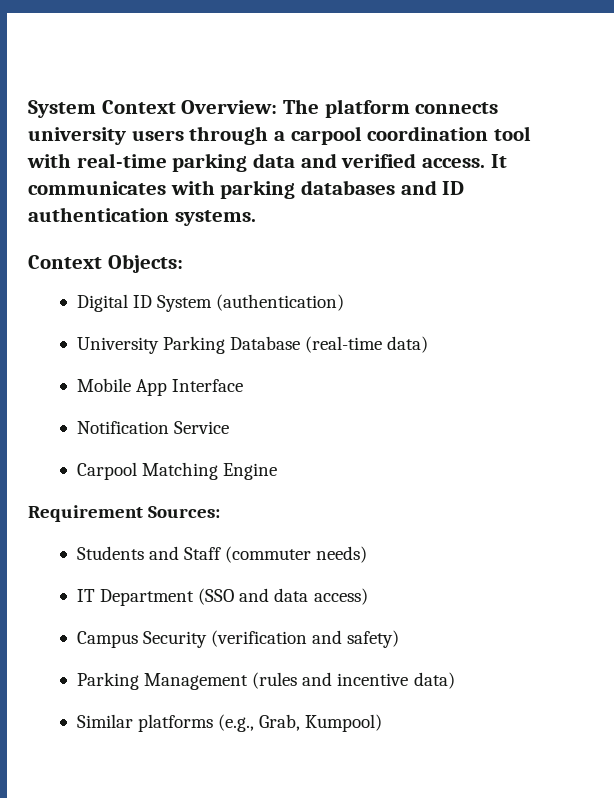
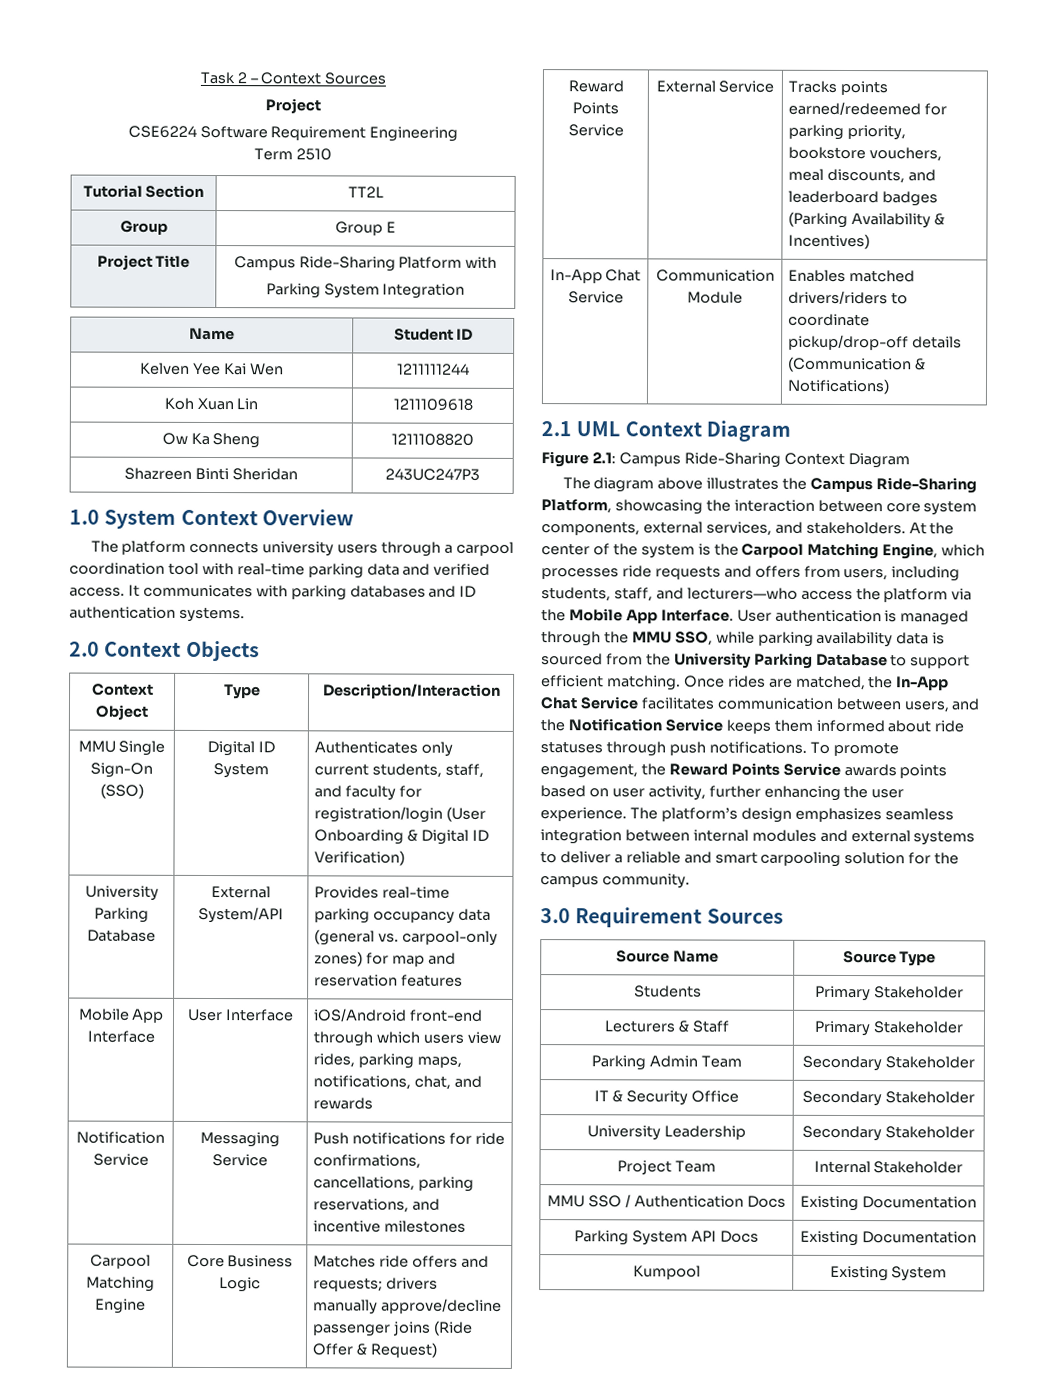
- System Context Overview: The platform connects university users through a carpool coordination tool with real-time parking data and verified access.
+ Task 2 – Context Sources
+ Project
+ CSE6224 Software Requirement Engineering
+ Term 2510
+ Tutorial Section | TT2L
+ Group | Group E
+ Project Title | Campus Ride-Sharing Platform with
+ Parking System Integration
+ Name | Student ID
+ Kelven Yee Kai Wen | 1211111244
+ Koh Xuan Lin | 1211109618
+ Ow Ka Sheng | 1211108820
+ Shazreen Binti Sheridan | 243UC247P3
+ 1.0 System Context Overview
+ The platform connects university users through a carpool coordination tool with real-time parking data and verified access.
- Context Objects:
- Digital ID System (authentication)
- University Parking Database (real-time data)
- Mobile App Interface
- Notification Service
- Carpool Matching Engine
- Requirement Sources:
- Students and Staff (commuter needs)
- IT Department (SSO and data access)
- Campus Security (verification and safety)
- Parking Management (rules and incentive data)
- Similar platforms (e.g., Grab, Kumpool)
+ 2.0 Context Objects
+ Context Object | Type | Description/Interaction
+ MMU Single Sign-On (SSO) | Digital ID System | Authenticates only current students, staff, and faculty for registration/login (User Onboarding & Digital ID Verification)
+ University Parking Database | External System/API | Provides real-time parking occupancy data (general vs. carpool-only zones) for map and reservation features
+ Mobile App Interface | User Interface | iOS/Android front-end through which users view rides, parking maps, notifications, chat, and rewards
+ Notification Service | Messaging Service | Push notifications for ride confirmations, cancellations, parking reservations, and incentive milestones
+ Carpool Matching Engine | Core Business Logic | Matches ride offers and requests; drivers manually approve/decline passenger joins (Ride Offer & Request)
+ Reward Points Service | External Service | Tracks points earned/redeemed for parking priority, bookstore vouchers, meal discounts, and leaderboard badges (Parking Availability & Incentives)
+ In-App Chat Service | Communication Module | Enables matched drivers/riders to coordinate pickup/drop-off details (Communication & Notifications)
+ 2.1 UML Context Diagram
+ Figure 2.1: Campus Ride-Sharing Context Diagram
+ The diagram above illustrates the Campus Ride-Sharing Platform, showcasing the interaction between core system components, external services, and stakeholders. At the center of the system is the Carpool Matching Engine, which processes ride requests and offers from users, including students, staff, and lecturers—who access the platform via the Mobile App Interface. User authentication is managed through the MMU SSO, while parking availability data is sourced from the University Parking Database to support efficient matching. Once rides are matched, the In-App Chat Service facilitates communication between users, and the Notification Service keeps them informed about ride statuses through push notifications. To promote engagement, the Reward Points Service awards points based on user activity, further enhancing the user experience. The platform’s design emphasizes seamless integration between internal modules and external systems to deliver a reliable and smart carpooling solution for the campus community.
+ 3.0 Requirement Sources
+ Source Name | Source Type
+ Students | Primary Stakeholder
+ Lecturers & Staff | Primary Stakeholder
+ Parking Admin Team | Secondary Stakeholder
+ IT & Security Office | Secondary Stakeholder
+ University Leadership | Secondary Stakeholder
+ Project Team | Internal Stakeholder
+ MMU SSO / Authentication Docs | Existing Documentation
+ Parking System API Docs | Existing Documentation
+ Kumpool | Existing System

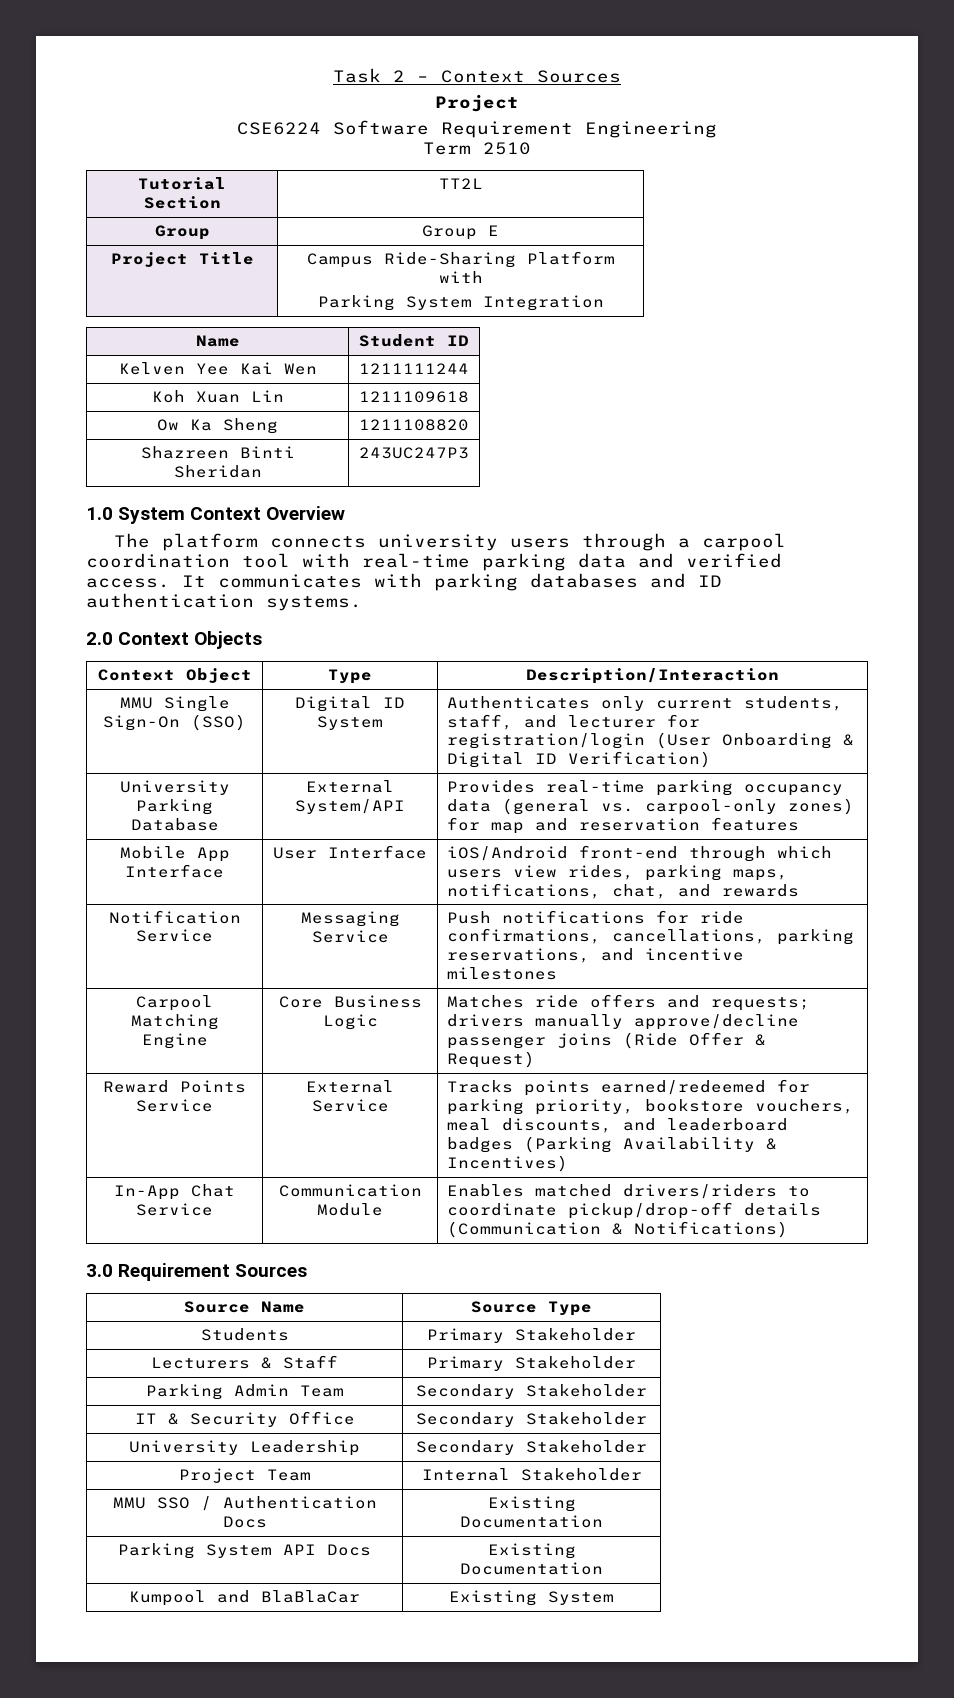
- MMU Single Sign-On (SSO) | Digital ID System | Authenticates only current students, staff, and faculty for registration/login (User Onboarding & Digital ID Verification)
+ MMU Single Sign-On (SSO) | Digital ID System | Authenticates only current students, staff, and lecturer for registration/login (User Onboarding & Digital ID Verification)
- 2.1 UML Context Diagram
- Figure 2.1: Campus Ride-Sharing Context Diagram
- The diagram above illustrates the Campus Ride-Sharing Platform, showcasing the interaction between core system components, external services, and stakeholders. At the center of the system is the Carpool Matching Engine, which processes ride requests and offers from users, including students, staff, and lecturers—who access the platform via the Mobile App Interface. User authentication is managed through the MMU SSO, while parking availability data is sourced from the University Parking Database to support efficient matching. Once rides are matched, the In-App Chat Service facilitates communication between users, and the Notification Service keeps them informed about ride statuses through push notifications. To promote engagement, the Reward Points Service awards points based on user activity, further enhancing the user experience. The platform’s design emphasizes seamless integration between internal modules and external systems to deliver a reliable and smart carpooling solution for the campus community.
- Kumpool | Existing System
+ Kumpool and BlaBlaCar | Existing System

